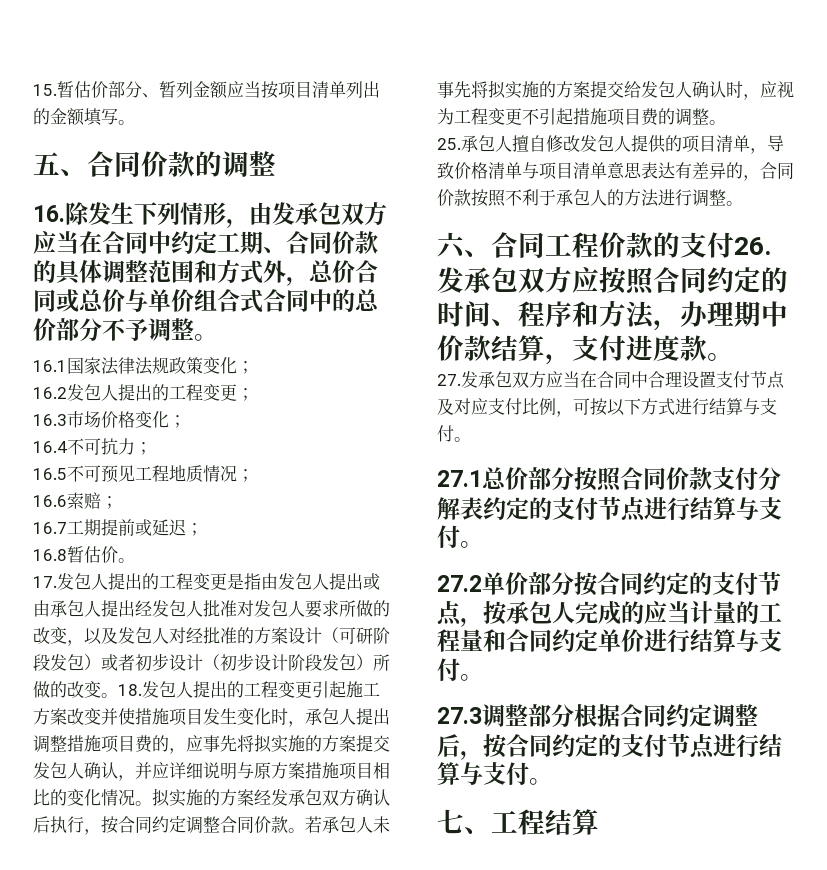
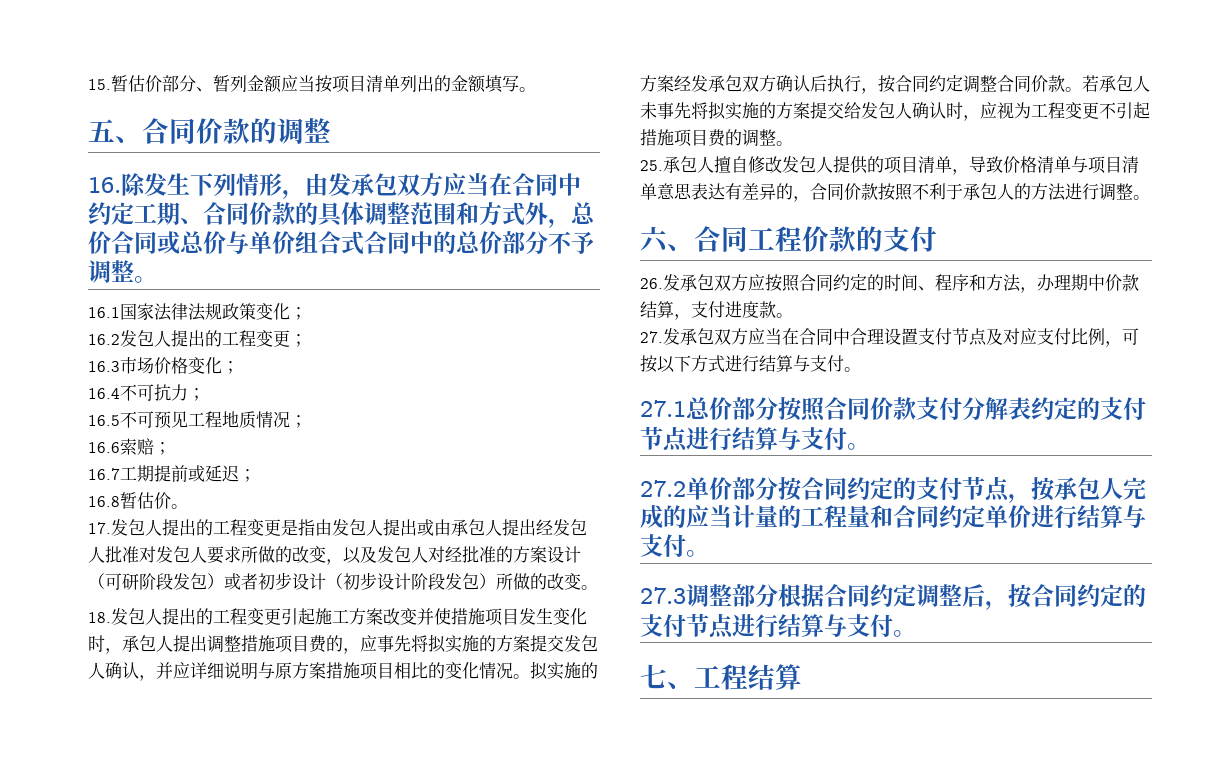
- 17.发包人提出的工程变更是指由发包人提出或由承包人提出经发包人批准对发包人要求所做的改变，以及发包人对经批准的方案设计（可研阶段发包）或者初步设计（初步设计阶段发包）所做的改变。18.发包人提出的工程变更引起施工方案改变并使措施项目发生变化时，承包人提出调整措施项目费的，应事先将拟实施的方案提交发包人确认，并应详细说明与原方案措施项目相比的变化情况。
+ 17.发包人提出的工程变更是指由发包人提出或由承包人提出经发包人批准对发包人要求所做的改变，以及发包人对经批准的方案设计（可研阶段发包）或者初步设计（初步设计阶段发包）所做的改变。
+ 18.发包人提出的工程变更引起施工方案改变并使措施项目发生变化时，承包人提出调整措施项目费的，应事先将拟实施的方案提交发包人确认，并应详细说明与原方案措施项目相比的变化情况。
- 六、合同工程价款的支付26.发承包双方应按照合同约定的时间、程序和方法，办理期中价款结算，支付进度款。
+ 六、合同工程价款的支付
+ 26.发承包双方应按照合同约定的时间、程序和方法，办理期中价款结算，支付进度款。

